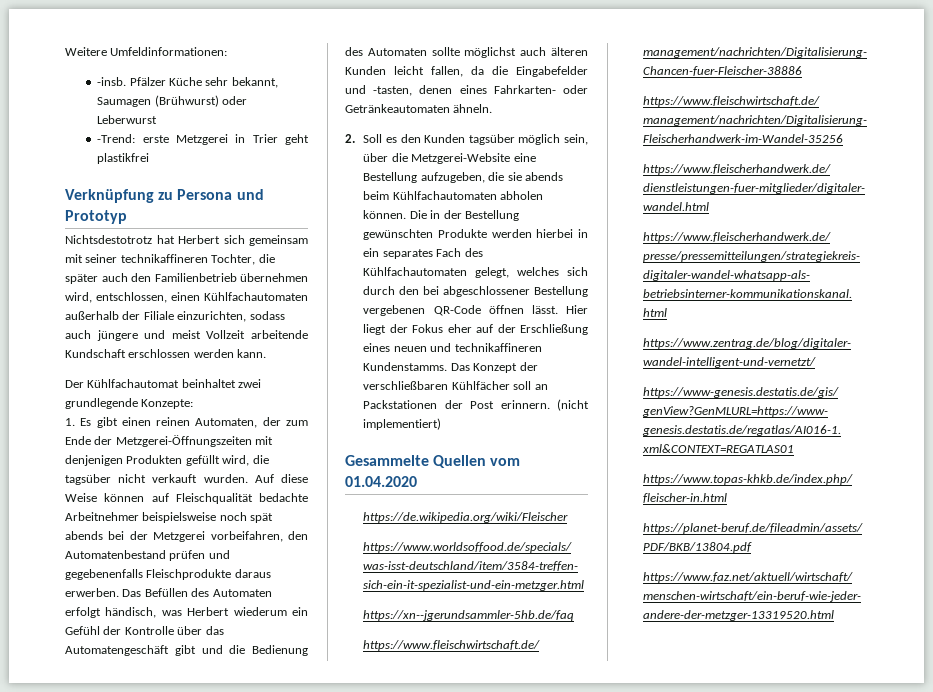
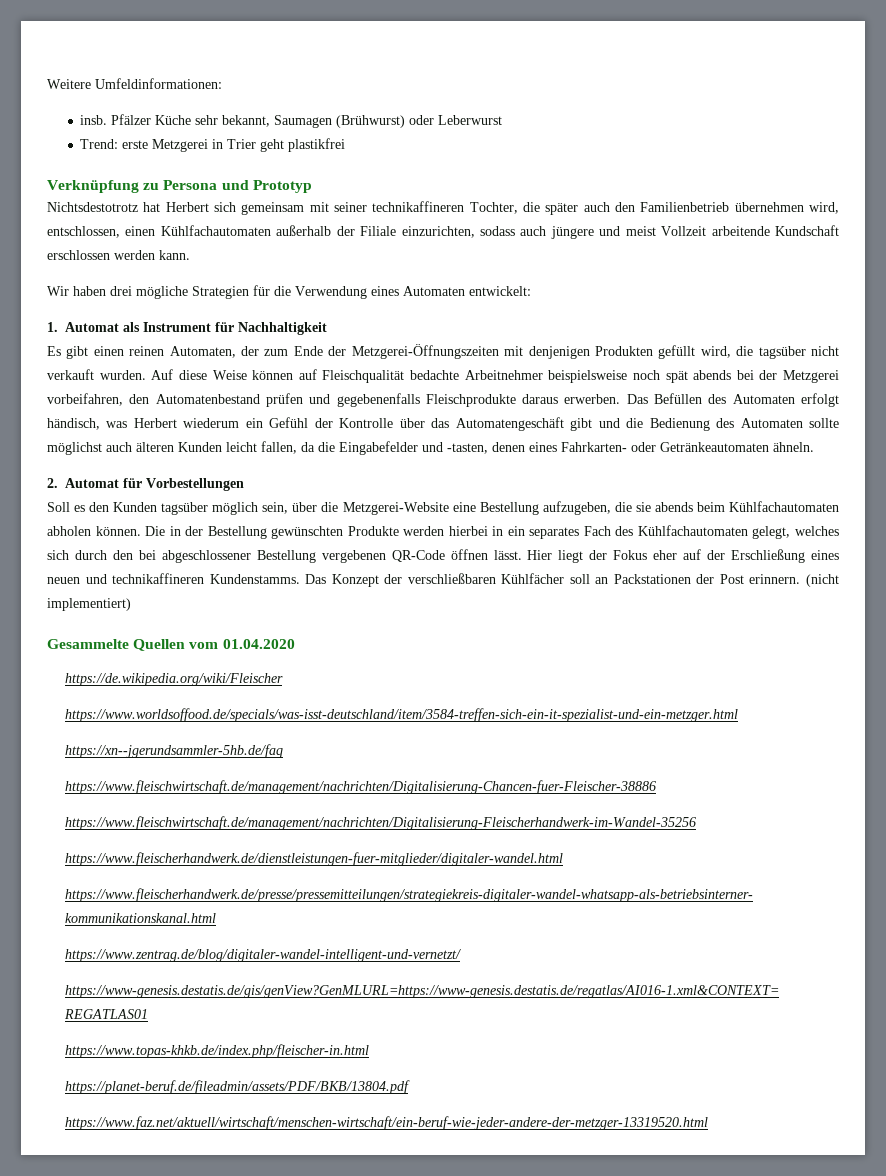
- -insb.
+ insb.
- -Trend: erste Metzgerei in Trier geht plastikfrei
+ Trend: erste Metzgerei in Trier geht plastikfrei
- Der Kühlfachautomat beinhaltet zwei grundlegende Konzepte:
- 1. Es gibt einen reinen Automaten, der zum Ende der Metzgerei-Öffnungszeiten mit denjenigen Produkten gefüllt wird, die tagsüber nicht verkauft wurden.
+ Wir haben drei mögliche Strategien für die Verwendung eines Automaten entwickelt:
+ 1. Automat als Instrument für Nachhaltigkeit
+ Es gibt einen reinen Automaten, der zum Ende der Metzgerei-Öffnungszeiten mit denjenigen Produkten gefüllt wird, die tagsüber nicht verkauft wurden.
- 2. Soll es den Kunden tagsüber möglich sein, über die Metzgerei-Website eine Bestellung aufzugeben, die sie abends beim Kühlfachautomaten abholen können.
+ 2. Automat für Vorbestellungen
+ Soll es den Kunden tagsüber möglich sein, über die Metzgerei-Website eine Bestellung aufzugeben, die sie abends beim Kühlfachautomaten abholen können.

